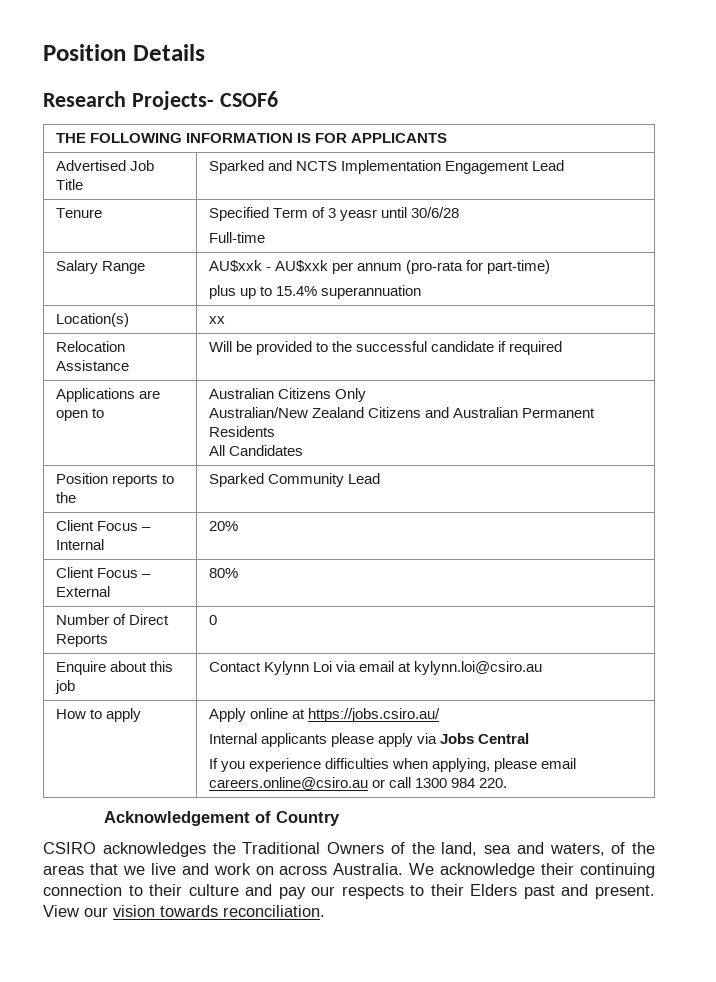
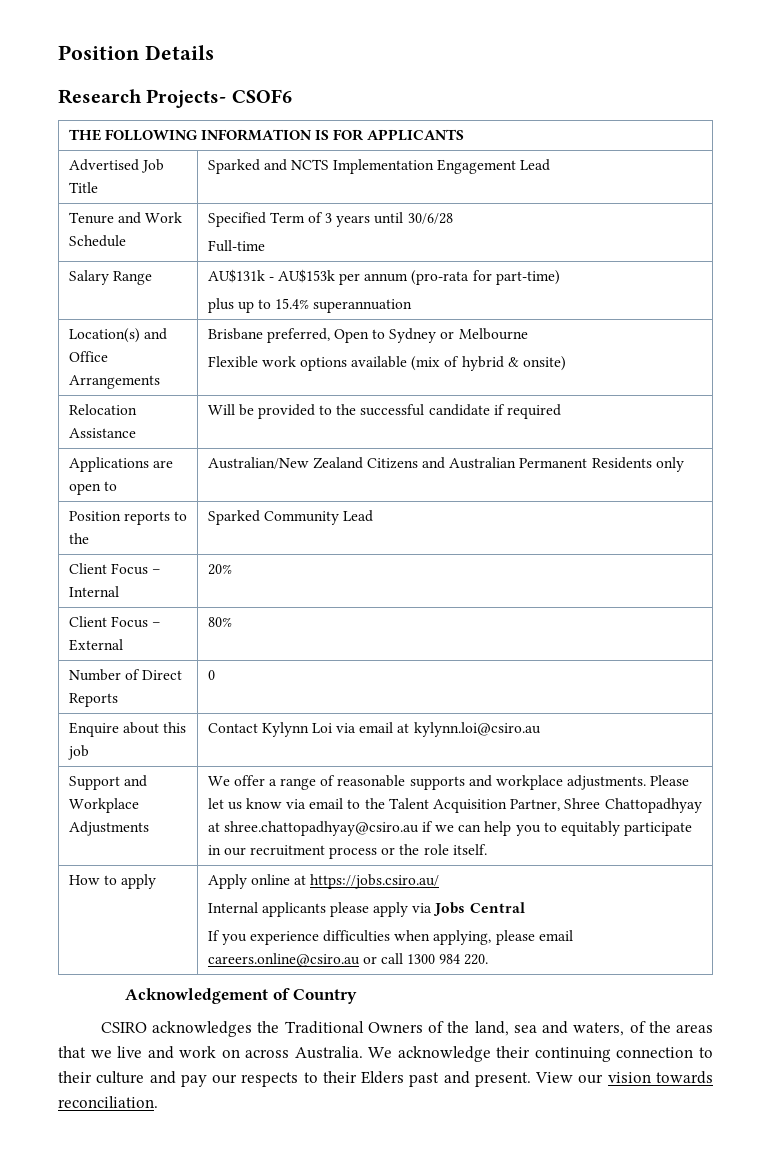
- Tenure | Specified Term of 3 yeasr until 30/6/28
+ Tenure and Work Schedule | Specified Term of 3 years until 30/6/28
- Salary Range | AU$xxk - AU$xxk per annum (pro-rata for part-time)
+ Salary Range | AU$131k - AU$153k per annum (pro-rata for part-time)
- Location(s) | xx
+ Location(s) and Office Arrangements | Brisbane preferred, Open to Sydney or Melbourne
+ Flexible work options available (mix of hybrid & onsite)
- Applications are open to | Australian Citizens Only
- Australian/New Zealand Citizens and Australian Permanent Residents
- All Candidates
+ Applications are open to | Australian/New Zealand Citizens and Australian Permanent Residents only
+ Support and Workplace Adjustments | We offer a range of reasonable supports and workplace adjustments. Please let us know via email to the Talent Acquisition Partner, Shree Chattopadhyay at shree.chattopadhyay@csiro.au if we can help you to equitably participate in our recruitment process or the role itself.

